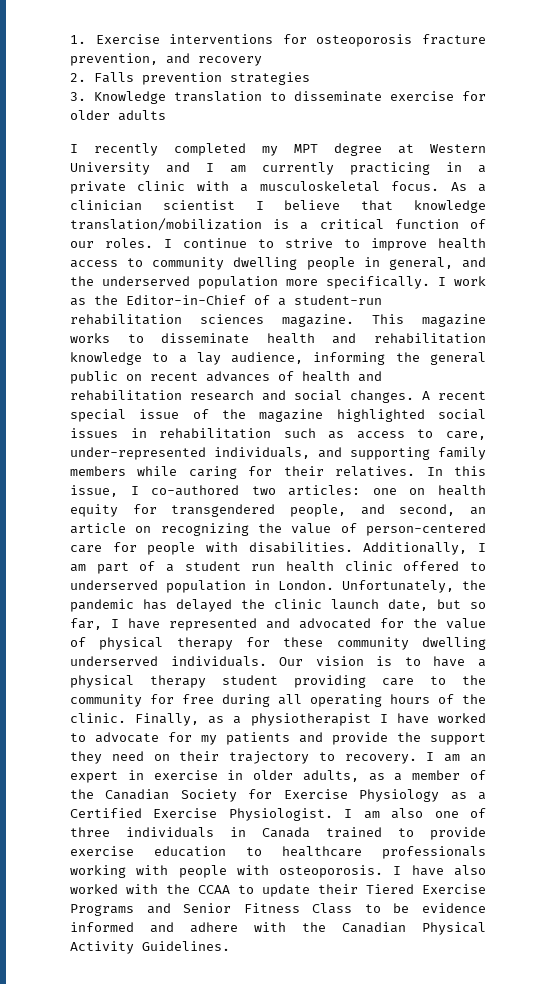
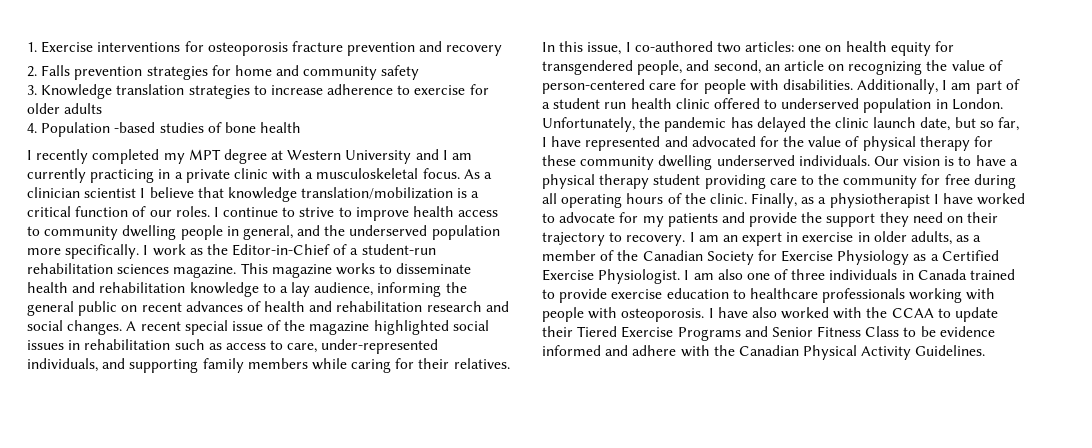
- 1. Exercise interventions for osteoporosis fracture prevention, and recovery
+ 1. Exercise interventions for osteoporosis fracture prevention and recovery
- 2. Falls prevention strategies
- 3. Knowledge translation to disseminate exercise for older adults
+ 2. Falls prevention strategies for home and community safety
+ 3. Knowledge translation strategies to increase adherence to exercise for older adults
+ 4. Population -based studies of bone health

